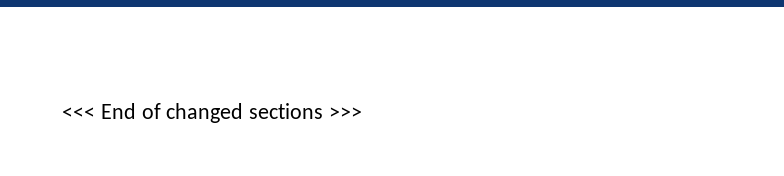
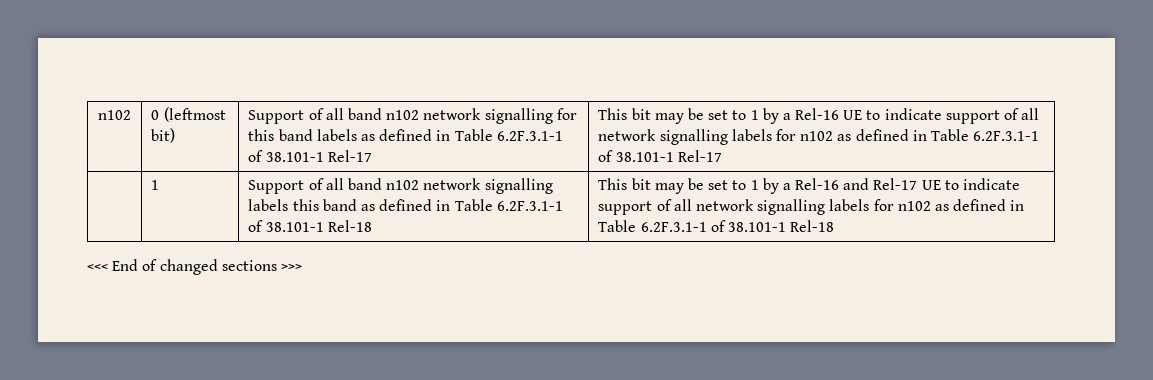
+ n102 | 0 (leftmost bit) | Support of all band n102 network signalling for this band labels as defined in Table 6.2F.3.1-1 of 38.101-1 Rel-17 | This bit may be set to 1 by a Rel-16 UE to indicate support of all network signalling labels for n102 as defined in Table 6.2F.3.1-1 of 38.101-1 Rel-17
+ | 1 | Support of all band n102 network signalling labels this band as defined in Table 6.2F.3.1-1 of 38.101-1 Rel-18 | This bit may be set to 1 by a Rel-16 and Rel-17 UE to indicate support of all network signalling labels for n102 as defined in Table 6.2F.3.1-1 of 38.101-1 Rel-18

